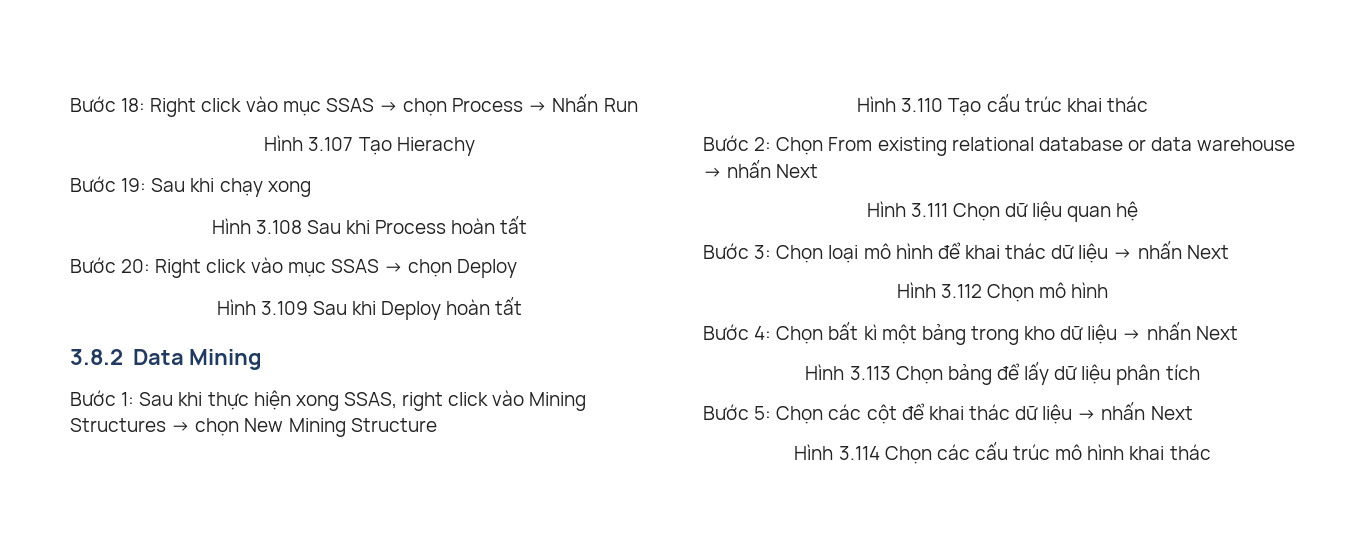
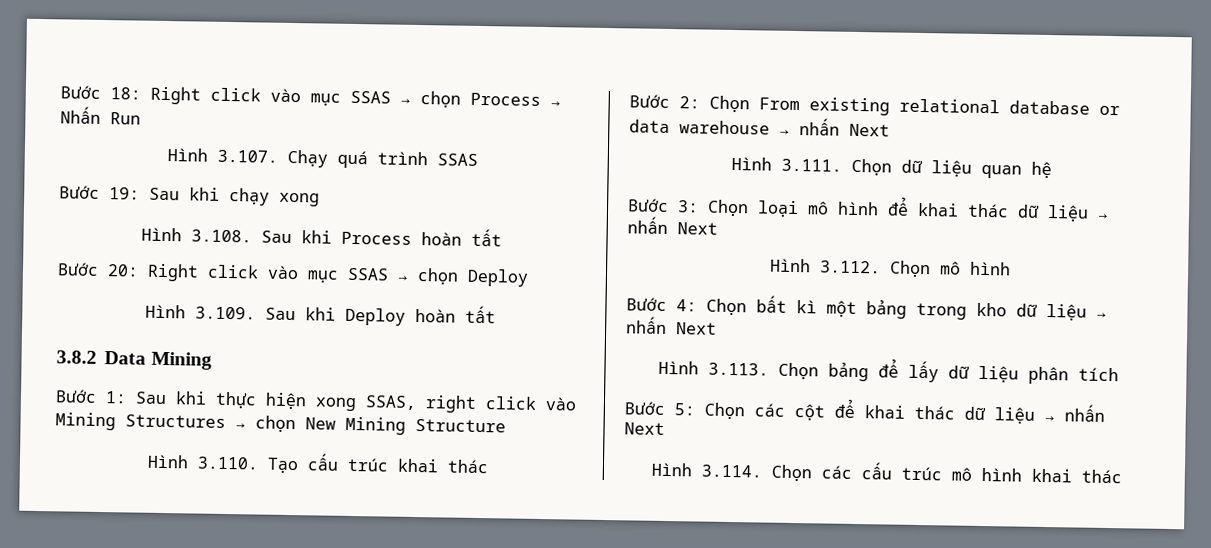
- Hình 3.107 Tạo Hierachy
+ Hình 3.107. Chạy quá trình SSAS
- Hình 3.108 Sau khi Process hoàn tất
+ Hình 3.108. Sau khi Process hoàn tất
- Hình 3.109 Sau khi Deploy hoàn tất
+ Hình 3.109. Sau khi Deploy hoàn tất
- Hình 3.110 Tạo cấu trúc khai thác
+ Hình 3.110. Tạo cấu trúc khai thác
- Hình 3.111 Chọn dữ liệu quan hệ
+ Hình 3.111. Chọn dữ liệu quan hệ
- Hình 3.112 Chọn mô hình
+ Hình 3.112. Chọn mô hình
- Hình 3.113 Chọn bảng để lấy dữ liệu phân tích
+ Hình 3.113. Chọn bảng để lấy dữ liệu phân tích
- Hình 3.114 Chọn các cấu trúc mô hình khai thác
+ Hình 3.114. Chọn các cấu trúc mô hình khai thác

